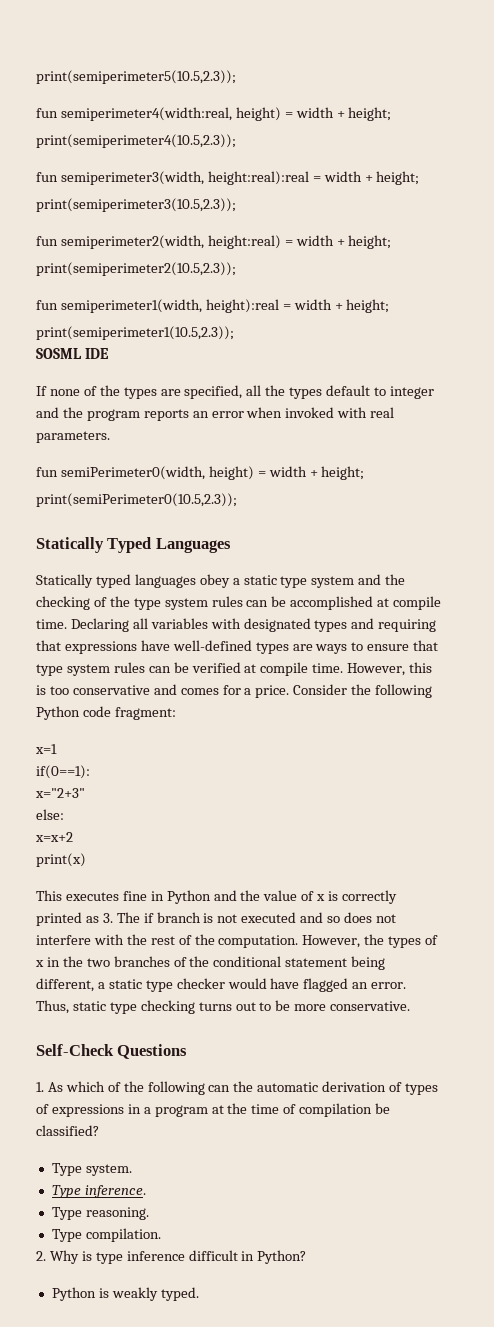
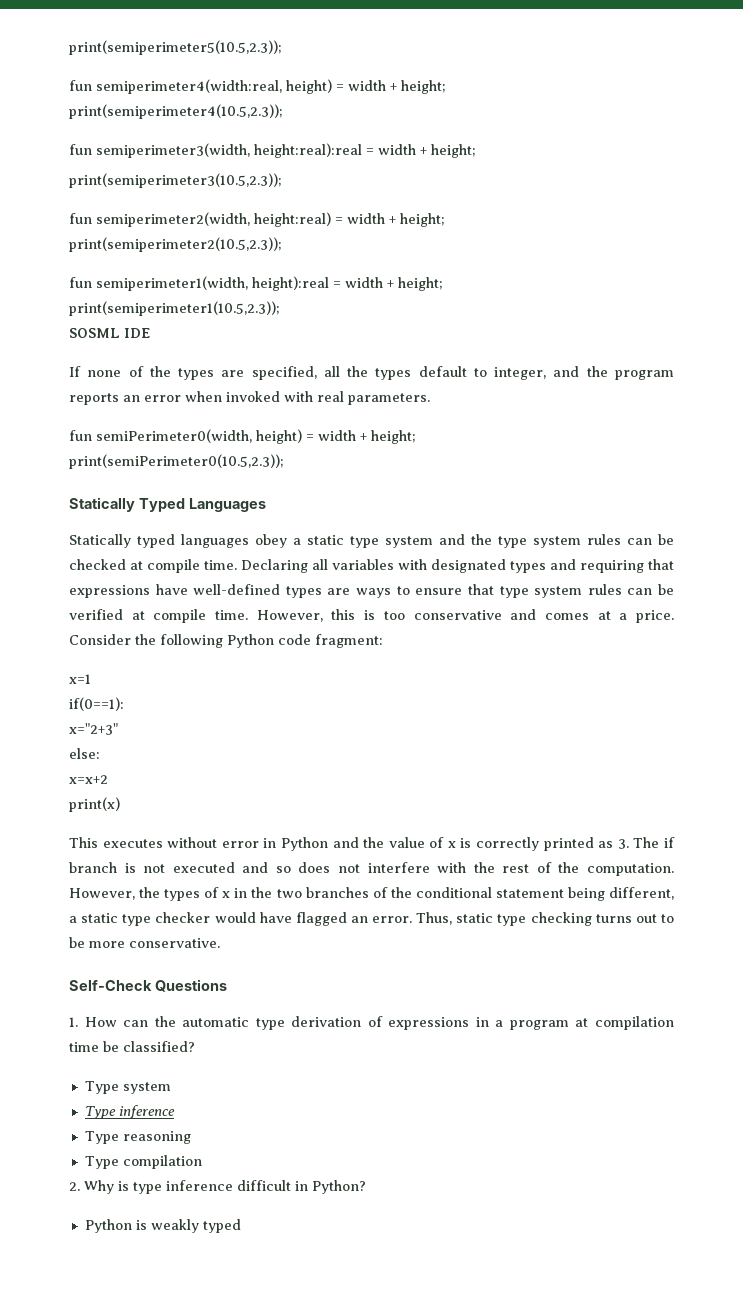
- If none of the types are specified, all the types default to integer and the program reports an error when invoked with real parameters.
+ If none of the types are specified, all the types default to integer, and the program reports an error when invoked with real parameters.
- Statically typed languages obey a static type system and the checking of the type system rules can be accomplished at compile time.
+ Statically typed languages obey a static type system and the type system rules can be checked at compile time.
- However, this is too conservative and comes for a price.
+ However, this is too conservative and comes at a price.
- This executes fine in Python and the value of x is correctly printed as 3. The if branch is not executed and so does not interfere with the rest of the computation.
+ This executes without error in Python and the value of x is correctly printed as 3. The if branch is not executed and so does not interfere with the rest of the computation.
- 1. As which of the following can the automatic derivation of types of expressions in a program at the time of compilation be classified?
+ 1. How can the automatic type derivation of expressions in a program at compilation time be classified?
- Type system.
- Type inference.
- Type reasoning.
- Type compilation.
+ Type system
+ Type inference
+ Type reasoning
+ Type compilation
- Python is weakly typed.
+ Python is weakly typed

